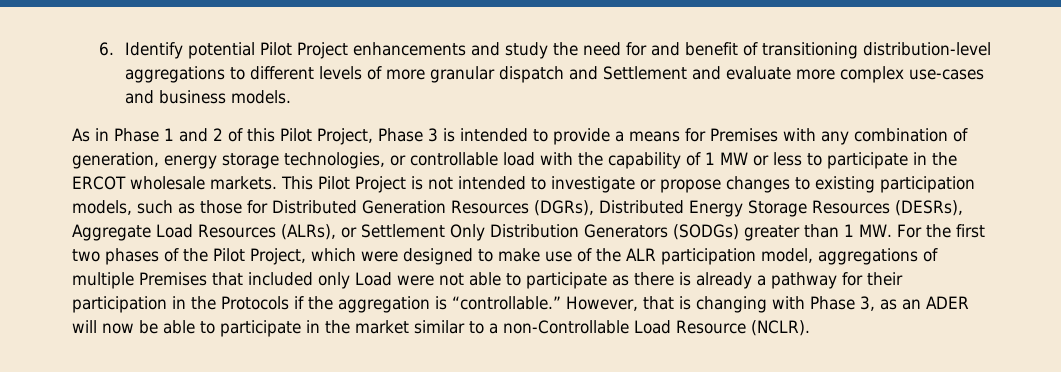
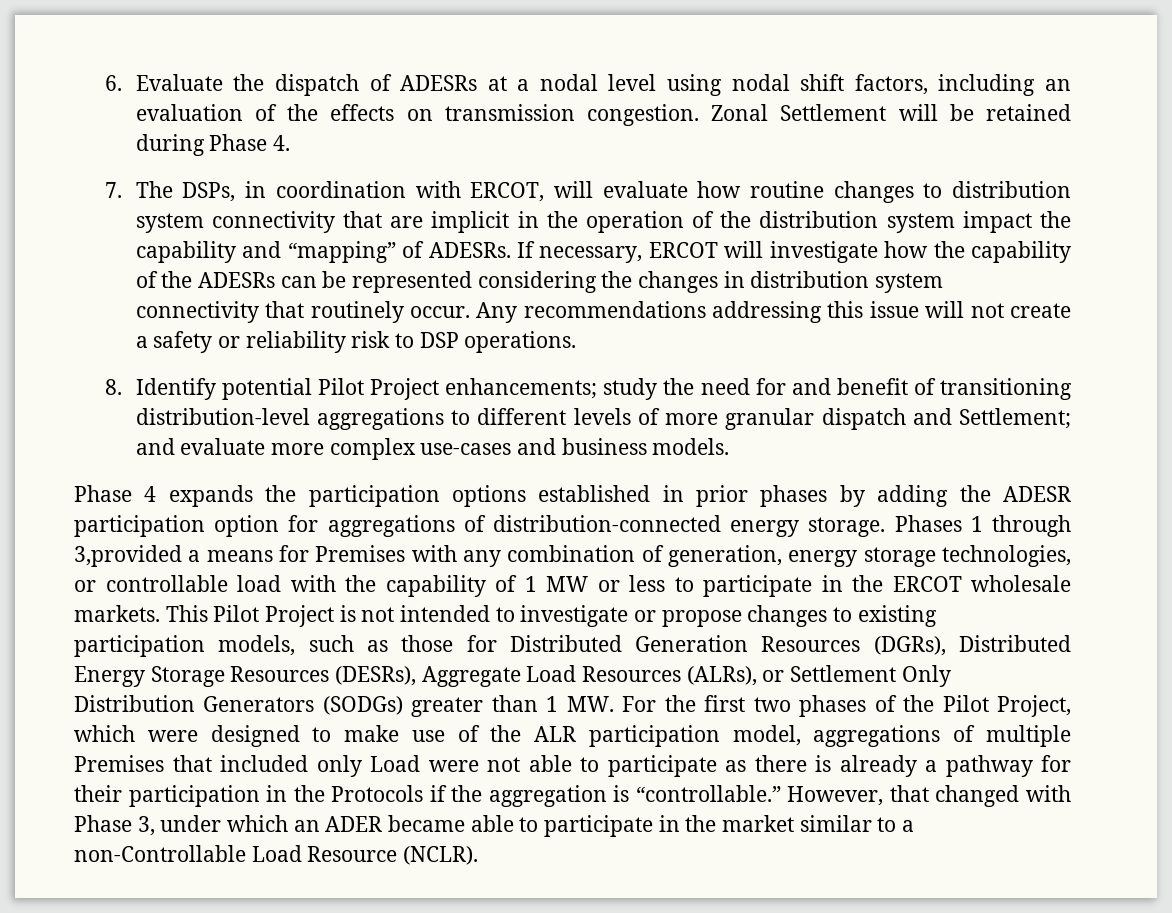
- 6. Identify potential Pilot Project enhancements and study the need for and benefit of transitioning distribution-level aggregations to different levels of more granular dispatch and Settlement and evaluate more complex use-cases and business models.
+ 6. Evaluate the dispatch of ADESRs at a nodal level using nodal shift factors, including an evaluation of the effects on transmission congestion. Zonal Settlement will be retained during Phase 4.
+ 7. The DSPs, in coordination with ERCOT, will evaluate how routine changes to distribution system connectivity that are implicit in the operation of the distribution system impact the capability and “mapping” of ADESRs. If necessary, ERCOT will investigate how the capability of the ADESRs can be represented considering the changes in distribution system connectivity that routinely occur. Any recommendations addressing this issue will not create a safety or reliability risk to DSP operations.
+ 8. Identify potential Pilot Project enhancements; study the need for and benefit of transitioning distribution-level aggregations to different levels of more granular dispatch and Settlement; and evaluate more complex use-cases and business models.
- As in Phase 1 and 2 of this Pilot Project, Phase 3 is intended to provide a means for Premises with any combination of generation, energy storage technologies, or controllable load with the capability of 1 MW or less to participate in the ERCOT wholesale markets.
+ Phase 4 expands the participation options established in prior phases by adding the ADESR participation option for aggregations of distribution-connected energy storage. Phases 1 through 3,provided a means for Premises with any combination of generation, energy storage technologies, or controllable load with the capability of 1 MW or less to participate in the ERCOT wholesale markets.
- However, that is changing with Phase 3, as an ADER will now be able to participate in the market similar to a non-Controllable Load Resource (NCLR).
+ However, that changed with Phase 3, under which an ADER became able to participate in the market similar to a non-Controllable Load Resource (NCLR).

